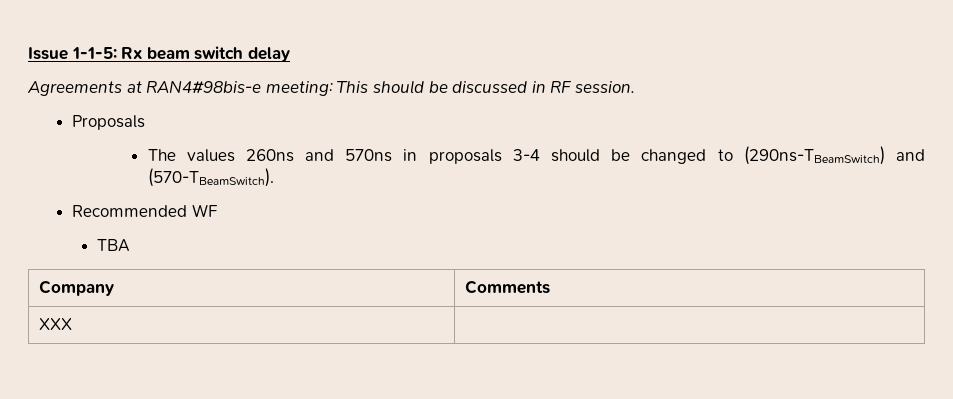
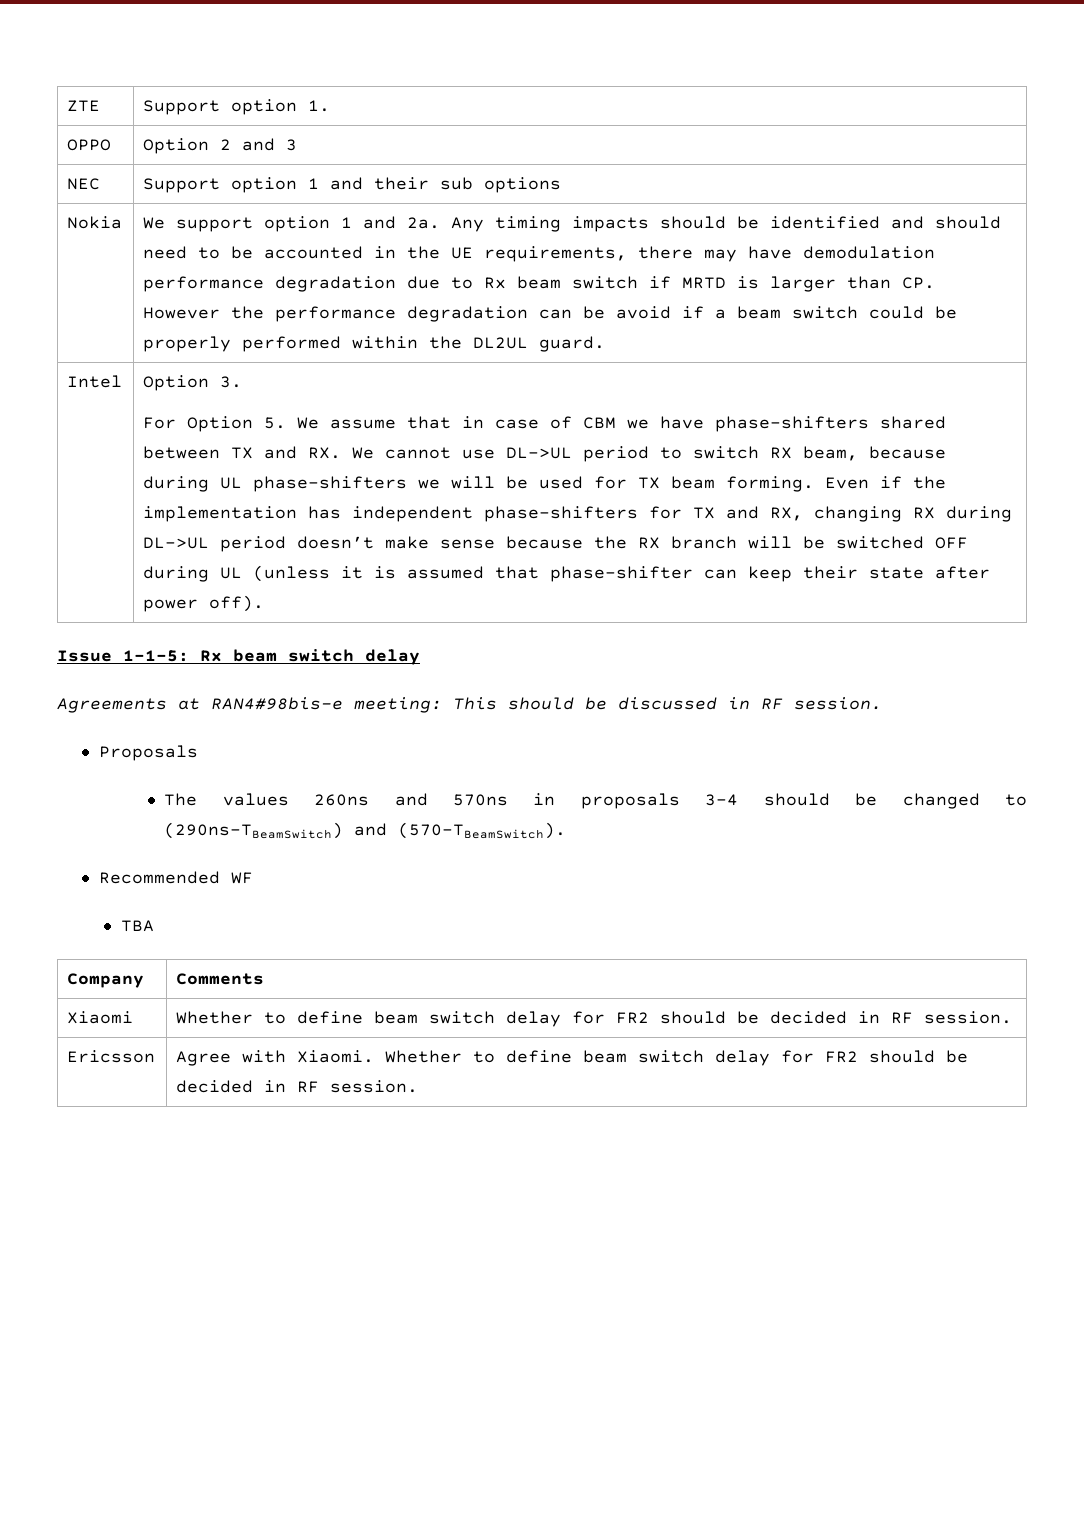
+ ZTE | Support option 1.
+ OPPO | Option 2 and 3
+ NEC | Support option 1 and their sub options
+ Nokia | We support option 1 and 2a. Any timing impacts should be identified and should need to be accounted in the UE requirements, there may have demodulation performance degradation due to Rx beam switch if MRTD is larger than CP. However the performance degradation can be avoid if a beam switch could be properly performed within the DL2UL guard.
+ Intel | Option 3.
+ For Option 5. We assume that in case of CBM we have phase-shifters shared between TX and RX. We cannot use DL->UL period to switch RX beam, because during UL phase-shifters we will be used for TX beam forming. Even if the implementation has independent phase-shifters for TX and RX, changing RX during DL->UL period doesn’t make sense because the RX branch will be switched OFF during UL (unless it is assumed that phase-shifter can keep their state after power off).
- XXX |
+ Xiaomi | Whether to define beam switch delay for FR2 should be decided in RF session.
+ Ericsson | Agree with Xiaomi. Whether to define beam switch delay for FR2 should be decided in RF session.

